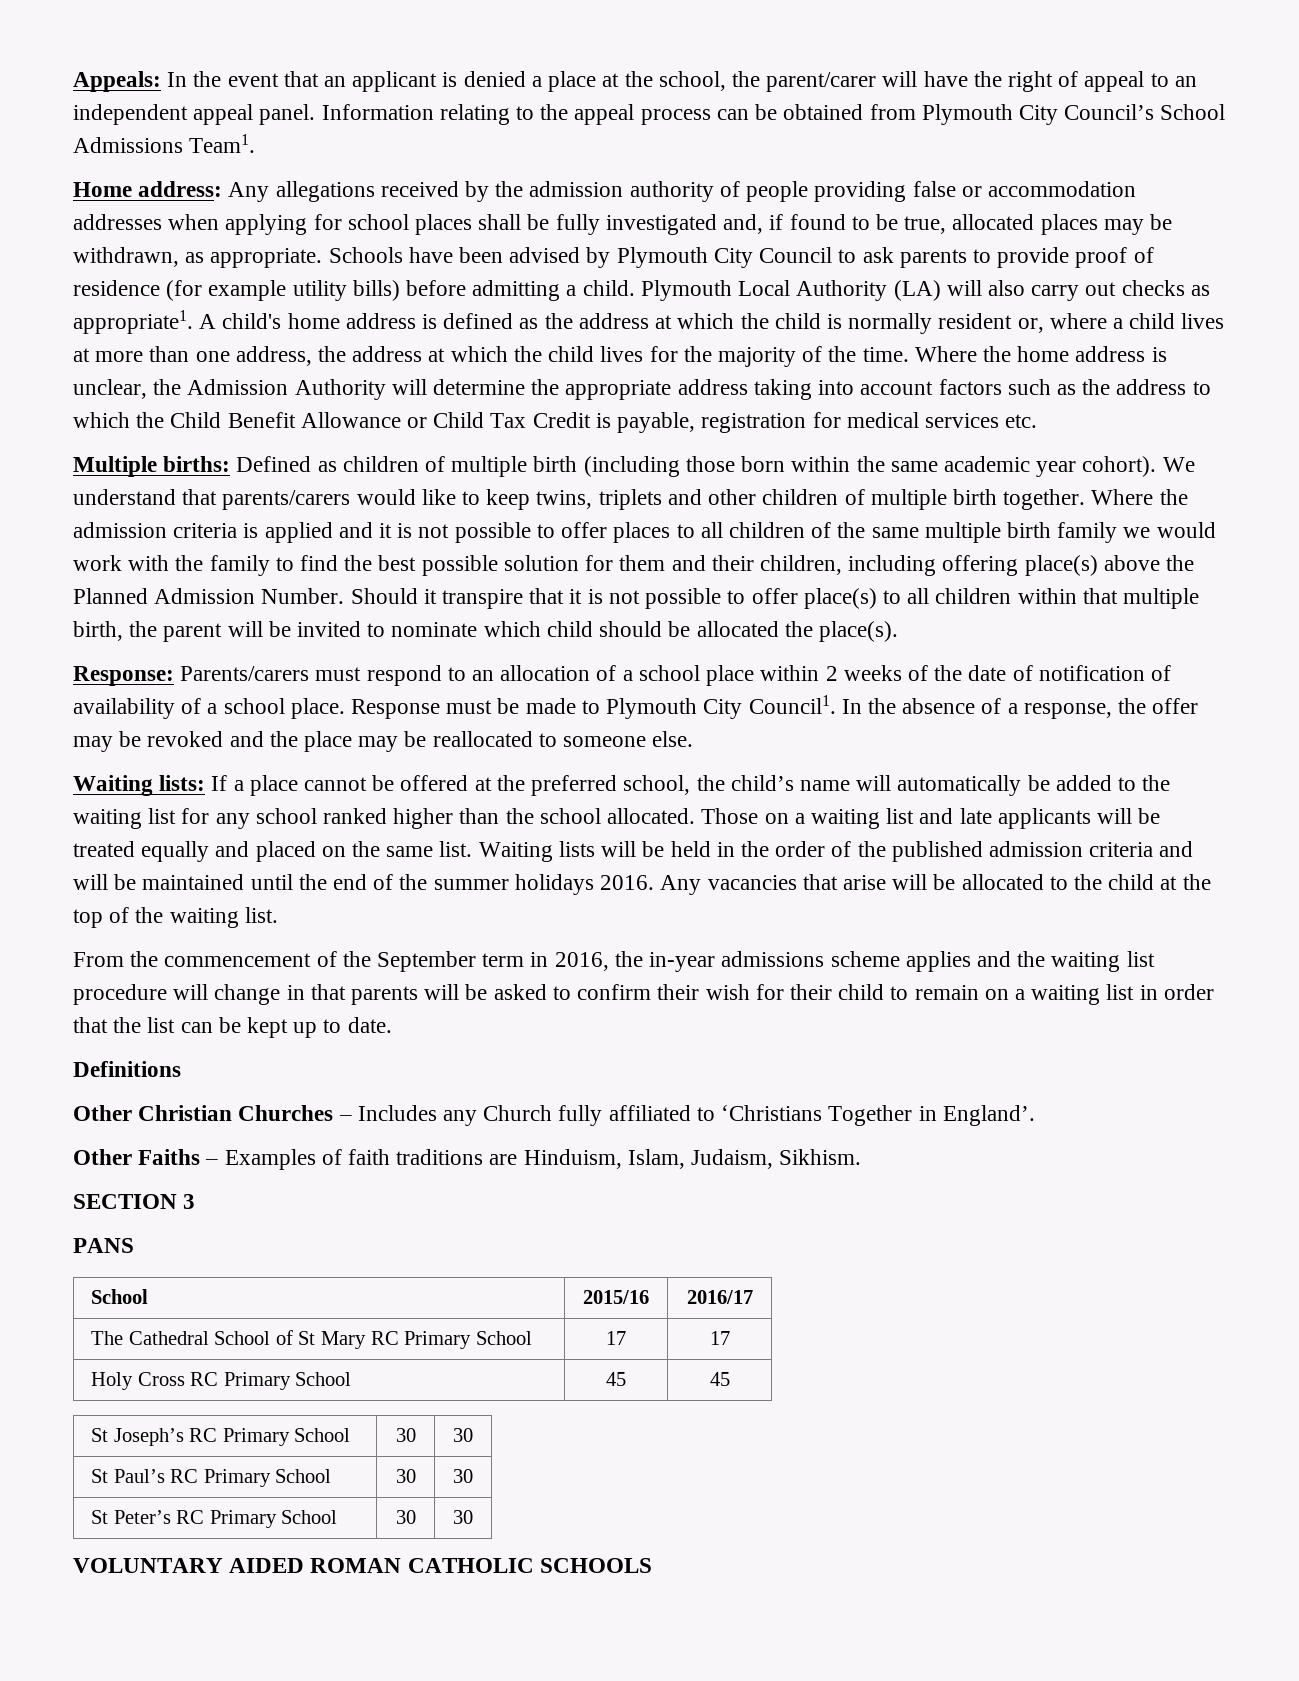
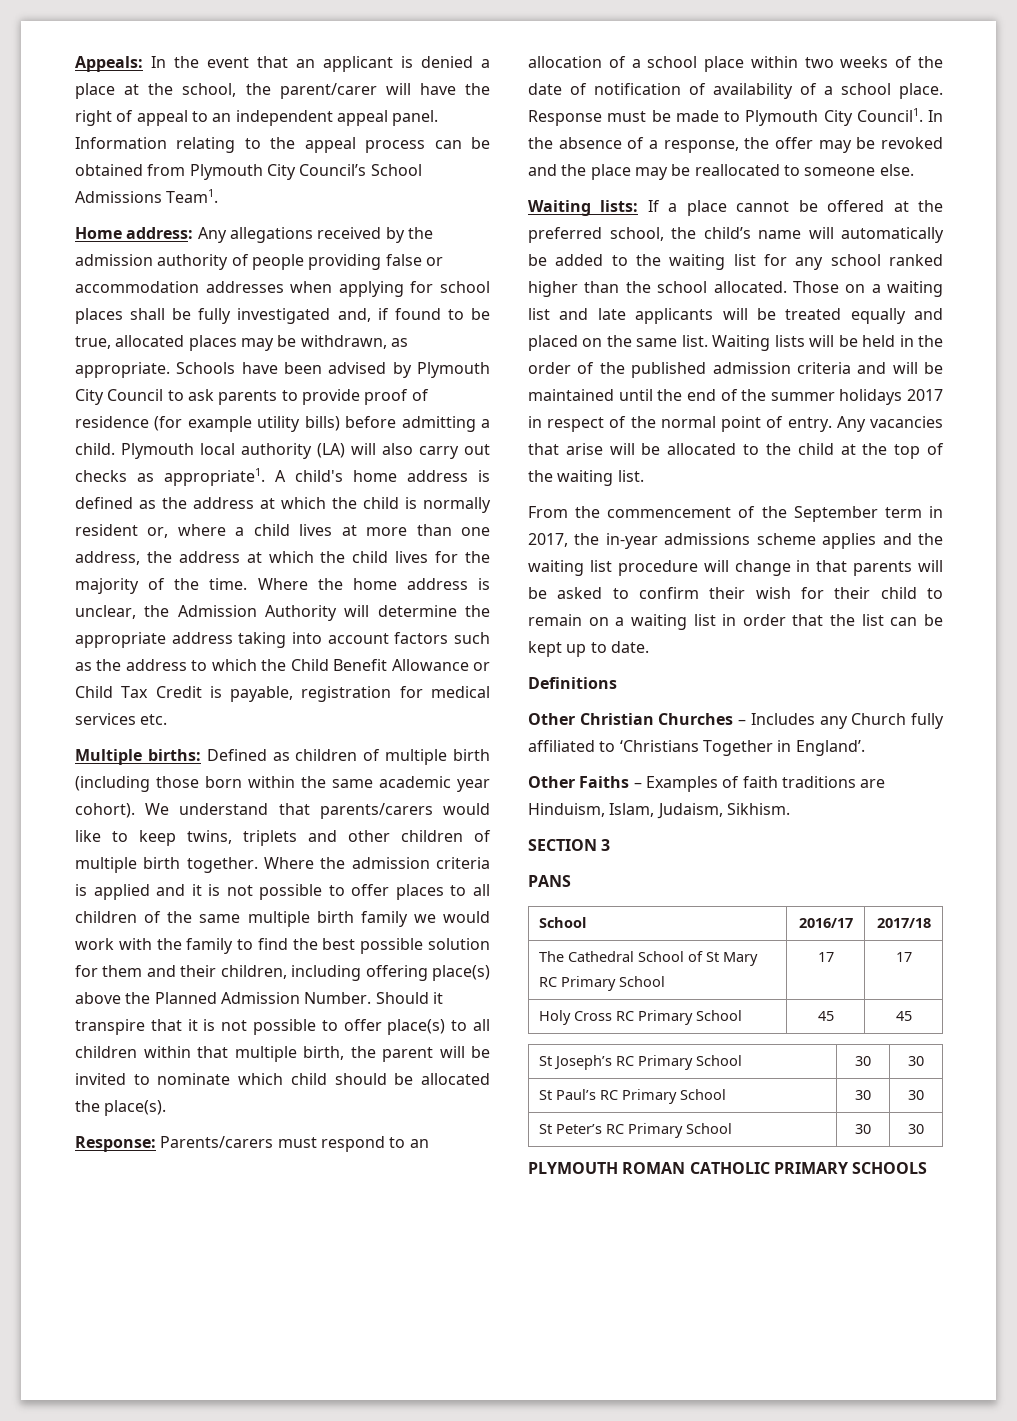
- Plymouth Local Authority (LA) will also carry out checks as appropriate1.
+ Plymouth local authority (LA) will also carry out checks as appropriate1.
- Response: Parents/carers must respond to an allocation of a school place within 2 weeks of the date of notification of availability of a school place.
+ Response: Parents/carers must respond to an allocation of a school place within two weeks of the date of notification of availability of a school place.
- Waiting lists will be held in the order of the published admission criteria and will be maintained until the end of the summer holidays 2016.
+ Waiting lists will be held in the order of the published admission criteria and will be maintained until the end of the summer holidays 2017 in respect of the normal point of entry.
- From the commencement of the September term in 2016, the in-year admissions scheme applies and the waiting list procedure will change in that parents will be asked to confirm their wish for their child to remain on a waiting list in order that the list can be kept up to date.
+ From the commencement of the September term in 2017, the in-year admissions scheme applies and the waiting list procedure will change in that parents will be asked to confirm their wish for their child to remain on a waiting list in order that the list can be kept up to date.
- School | 2015/16 | 2016/17
+ School | 2016/17 | 2017/18
- VOLUNTARY AIDED ROMAN CATHOLIC SCHOOLS
+ PLYMOUTH ROMAN CATHOLIC PRIMARY SCHOOLS

